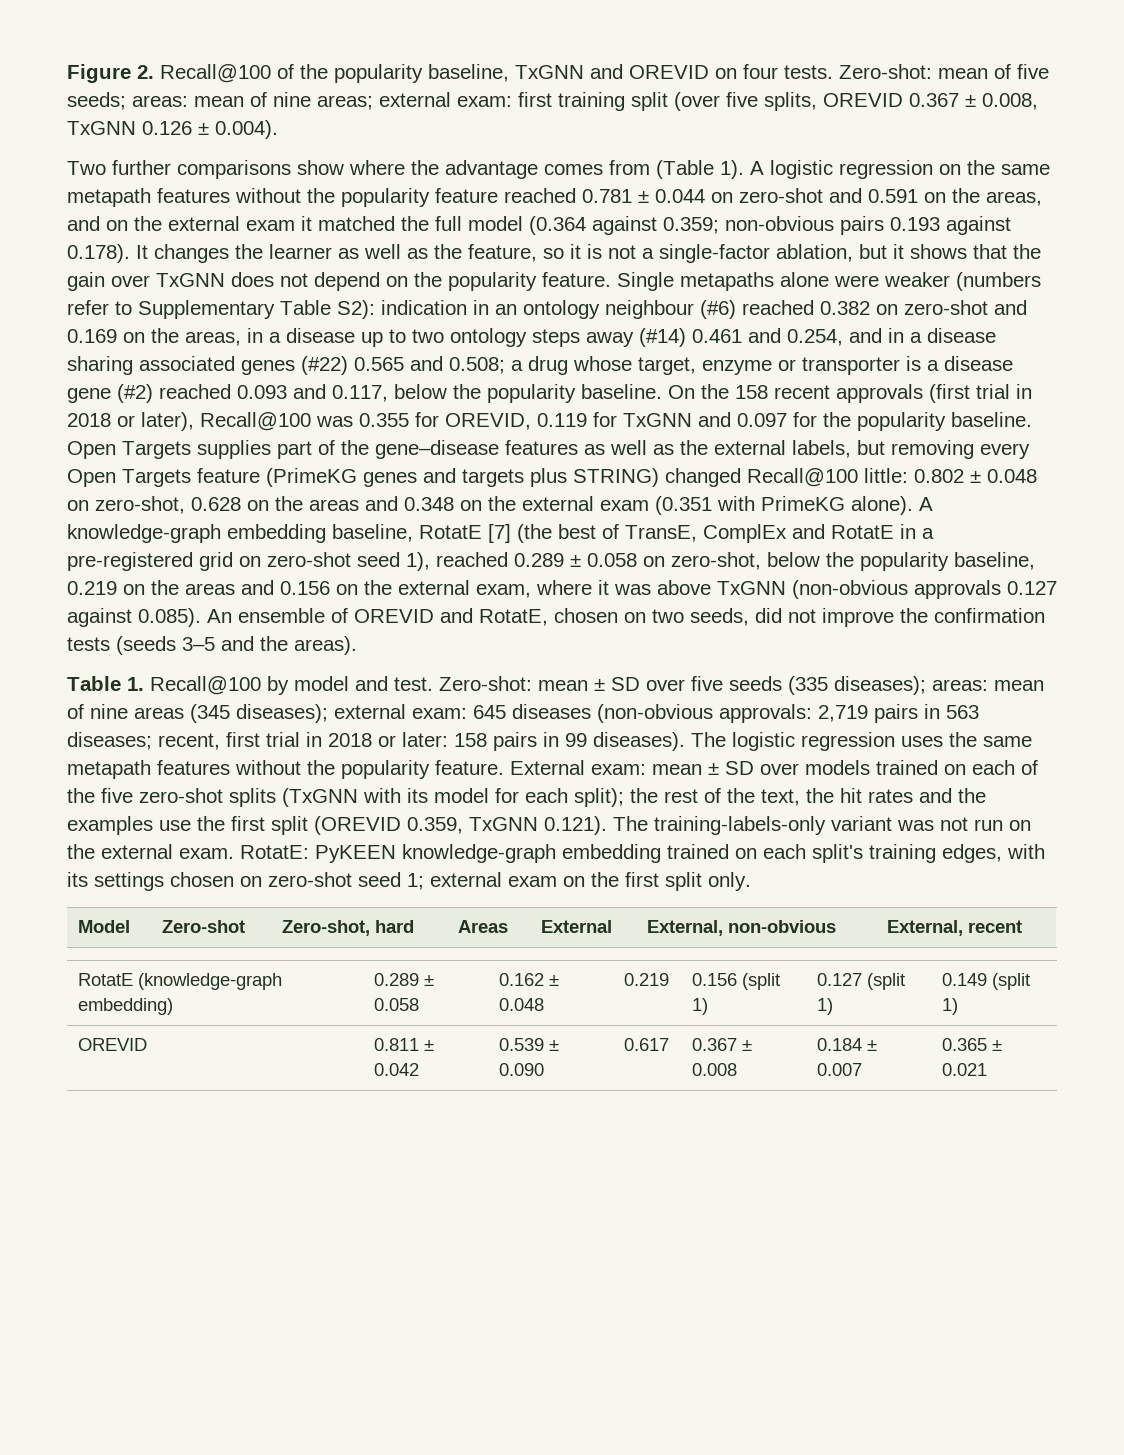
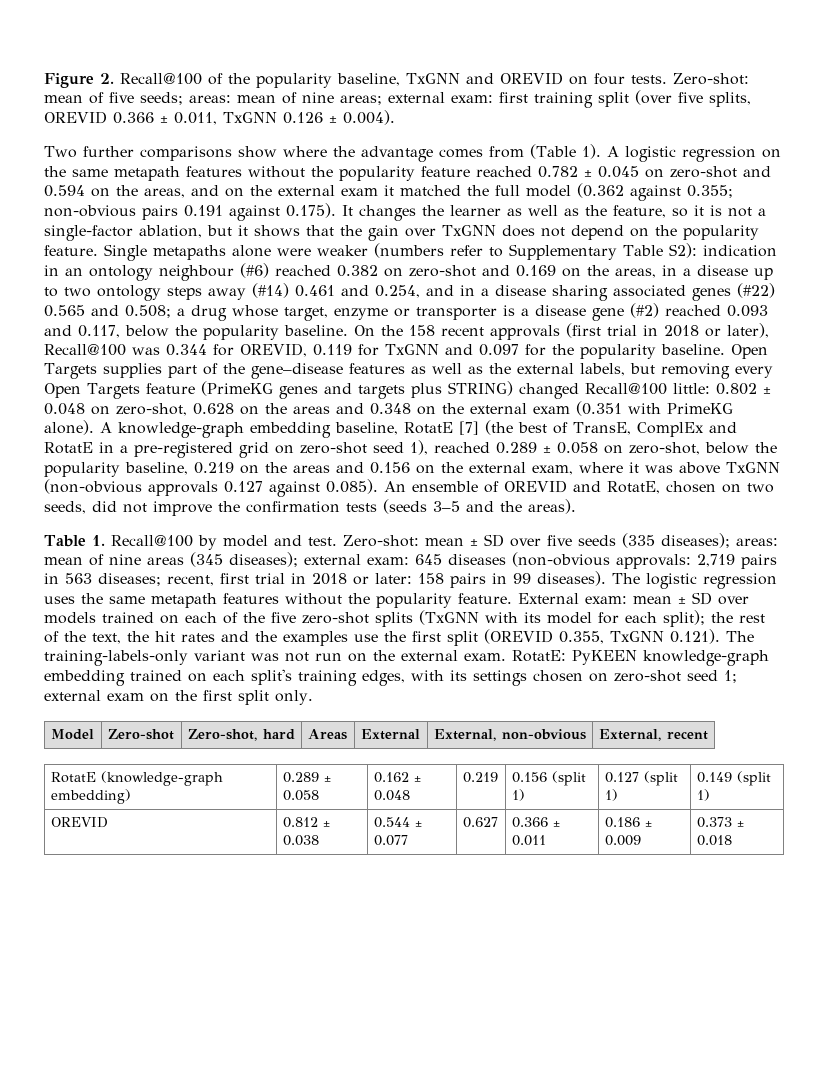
- Zero-shot: mean of five seeds; areas: mean of nine areas; external exam: first training split (over five splits, OREVID 0.367 ± 0.008, TxGNN 0.126 ± 0.004).
+ Zero-shot: mean of five seeds; areas: mean of nine areas; external exam: first training split (over five splits, OREVID 0.366 ± 0.011, TxGNN 0.126 ± 0.004).
- A logistic regression on the same metapath features without the popularity feature reached 0.781 ± 0.044 on zero-shot and 0.591 on the areas, and on the external exam it matched the full model (0.364 against 0.359; non-obvious pairs 0.193 against 0.178). It changes the learner as well as the feature, so it is not a single-factor ablation, but it shows that the gain over TxGNN does not depend on the popularity feature.
+ A logistic regression on the same metapath features without the popularity feature reached 0.782 ± 0.045 on zero-shot and 0.594 on the areas, and on the external exam it matched the full model (0.362 against 0.355; non-obvious pairs 0.191 against 0.175). It changes the learner as well as the feature, so it is not a single-factor ablation, but it shows that the gain over TxGNN does not depend on the popularity feature.
- On the 158 recent approvals (first trial in 2018 or later), Recall@100 was 0.355 for OREVID, 0.119 for TxGNN and 0.097 for the popularity baseline.
+ On the 158 recent approvals (first trial in 2018 or later), Recall@100 was 0.344 for OREVID, 0.119 for TxGNN and 0.097 for the popularity baseline.
- External exam: mean ± SD over models trained on each of the five zero-shot splits (TxGNN with its model for each split); the rest of the text, the hit rates and the examples use the first split (OREVID 0.359, TxGNN 0.121). The training-labels-only variant was not run on the external exam.
+ External exam: mean ± SD over models trained on each of the five zero-shot splits (TxGNN with its model for each split); the rest of the text, the hit rates and the examples use the first split (OREVID 0.355, TxGNN 0.121). The training-labels-only variant was not run on the external exam.
- OREVID | 0.811 ± 0.042 | 0.539 ± 0.090 | 0.617 | 0.367 ± 0.008 | 0.184 ± 0.007 | 0.365 ± 0.021
+ OREVID | 0.812 ± 0.038 | 0.544 ± 0.077 | 0.627 | 0.366 ± 0.011 | 0.186 ± 0.009 | 0.373 ± 0.018

